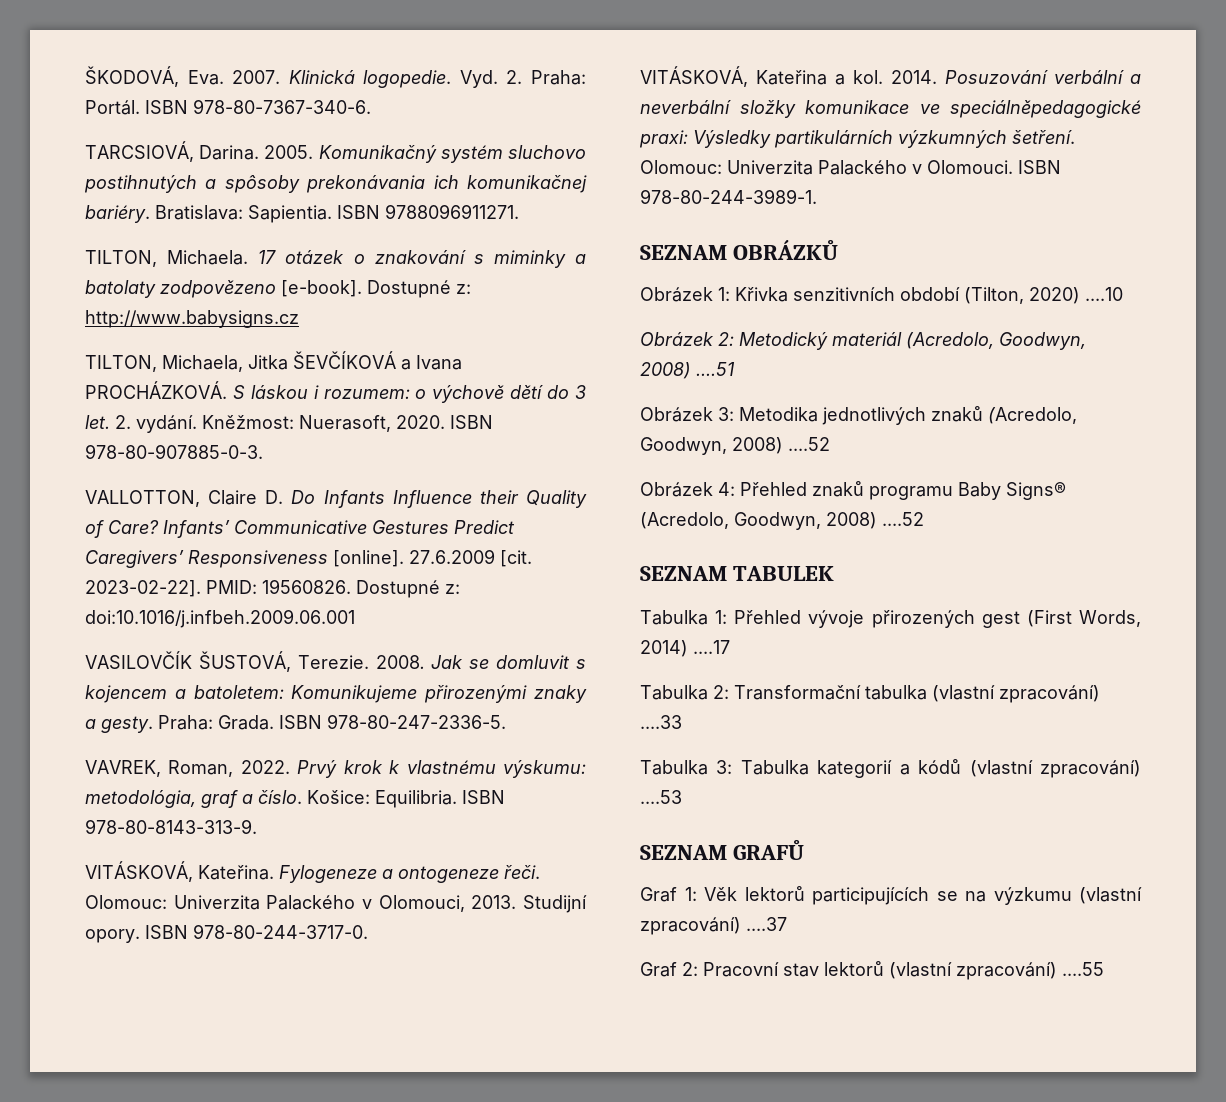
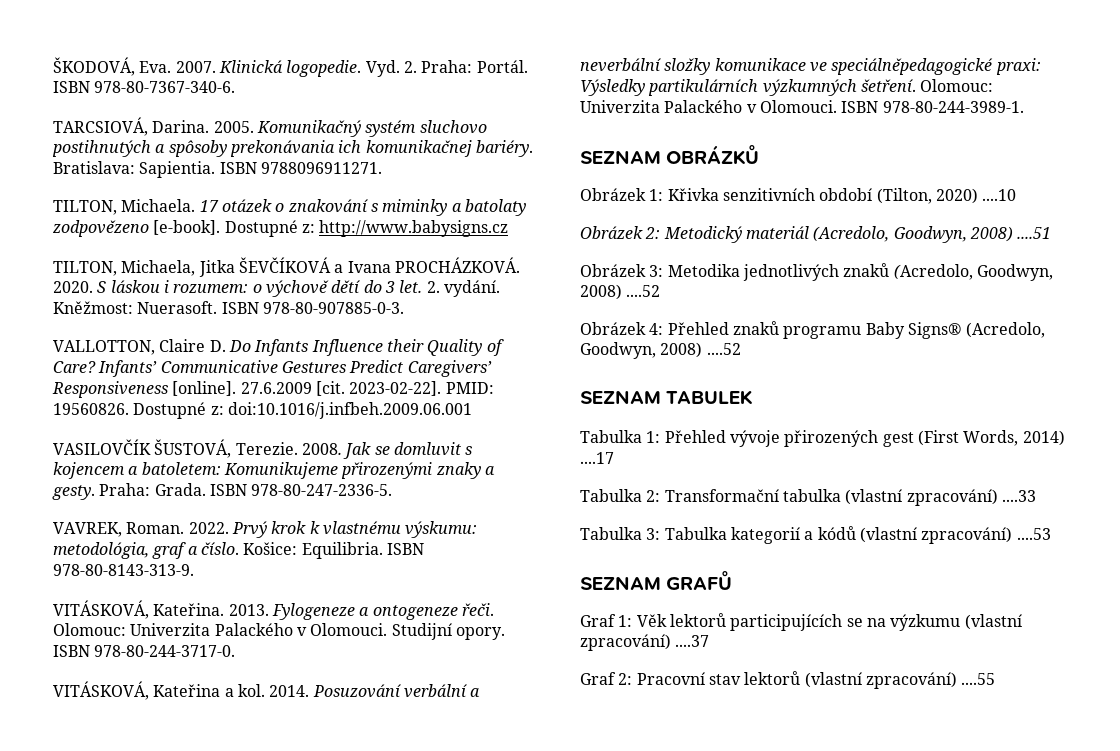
+ 2020.
- Kněžmost: Nuerasoft, 2020.
+ Kněžmost: Nuerasoft.
- VAVREK, Roman, 2022.
+ VAVREK, Roman. 2022.
+ 2013.
- Fylogeneze a ontogeneze řeči. Olomouc: Univerzita Palackého v Olomouci, 2013.
+ Fylogeneze a ontogeneze řeči. Olomouc: Univerzita Palackého v Olomouci.

